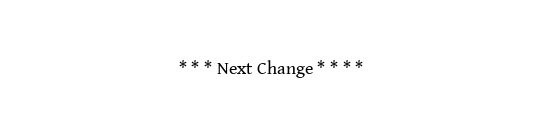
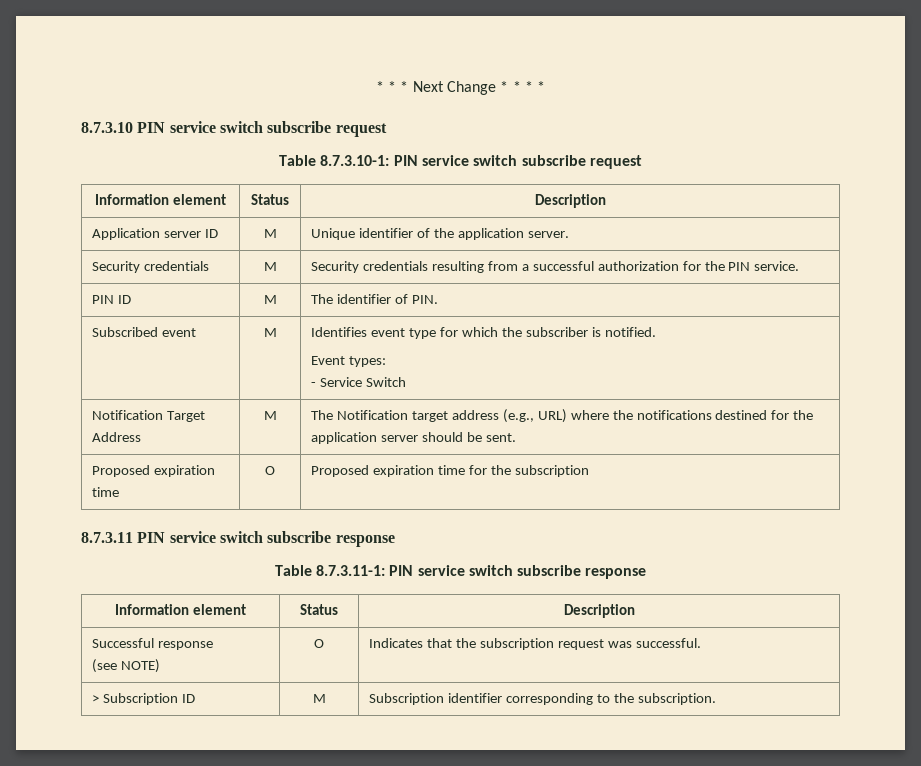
+ 8.7.3.10 PIN service switch subscribe request
+ Table 8.7.3.10-1: PIN service switch subscribe request
+ Information element | Status | Description
+ Application server ID | M | Unique identifier of the application server.
+ Security credentials | M | Security credentials resulting from a successful authorization for the PIN service.
+ PIN ID | M | The identifier of PIN.
+ Subscribed event | M | Identifies event type for which the subscriber is notified.
+ Event types:
+ - Service Switch
+ Notification Target Address | M | The Notification target address (e.g., URL) where the notifications destined for the application server should be sent.
+ Proposed expiration time | O | Proposed expiration time for the subscription
+ 8.7.3.11 PIN service switch subscribe response
+ Table 8.7.3.11-1: PIN service switch subscribe response
+ Information element | Status | Description
+ Successful response
+ (see NOTE) | O | Indicates that the subscription request was successful.
+ > Subscription ID | M | Subscription identifier corresponding to the subscription.

